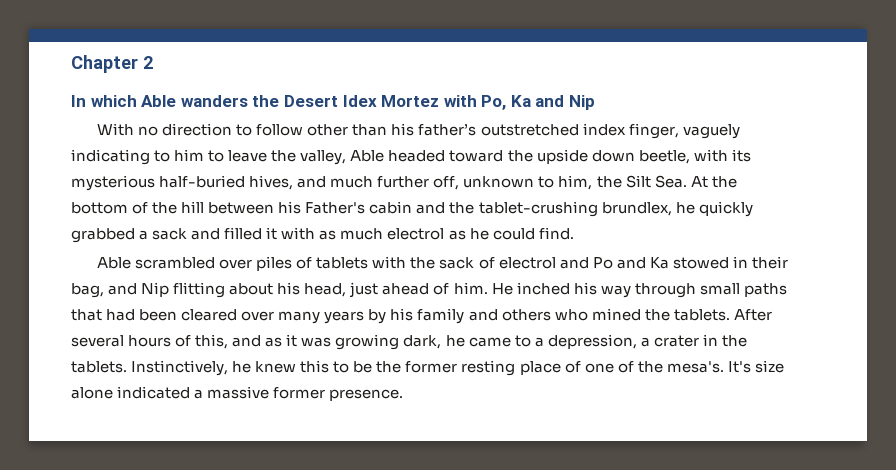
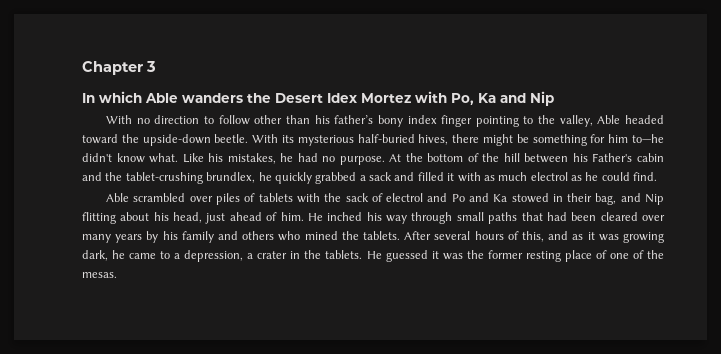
- Chapter 2
+ Chapter 3
- With no direction to follow other than his father’s outstretched index finger, vaguely indicating to him to leave the valley, Able headed toward the upside down beetle, with its mysterious half-buried hives, and much further off, unknown to him, the Silt Sea. At the bottom of the hill between his Father's cabin and the tablet-crushing brundlex, he quickly grabbed a sack and filled it with as much electrol as he could find.
+ With no direction to follow other than his father’s bony index finger pointing to the valley, Able headed toward the upside-down beetle. With its mysterious half-buried hives, there might be something for him to—he didn't know what. Like his mistakes, he had no purpose. At the bottom of the hill between his Father's cabin and the tablet-crushing brundlex, he quickly grabbed a sack and filled it with as much electrol as he could find.
- Instinctively, he knew this to be the former resting place of one of the mesa's. It's size alone indicated a massive former presence.
+ He guessed it was the former resting place of one of the mesas.

